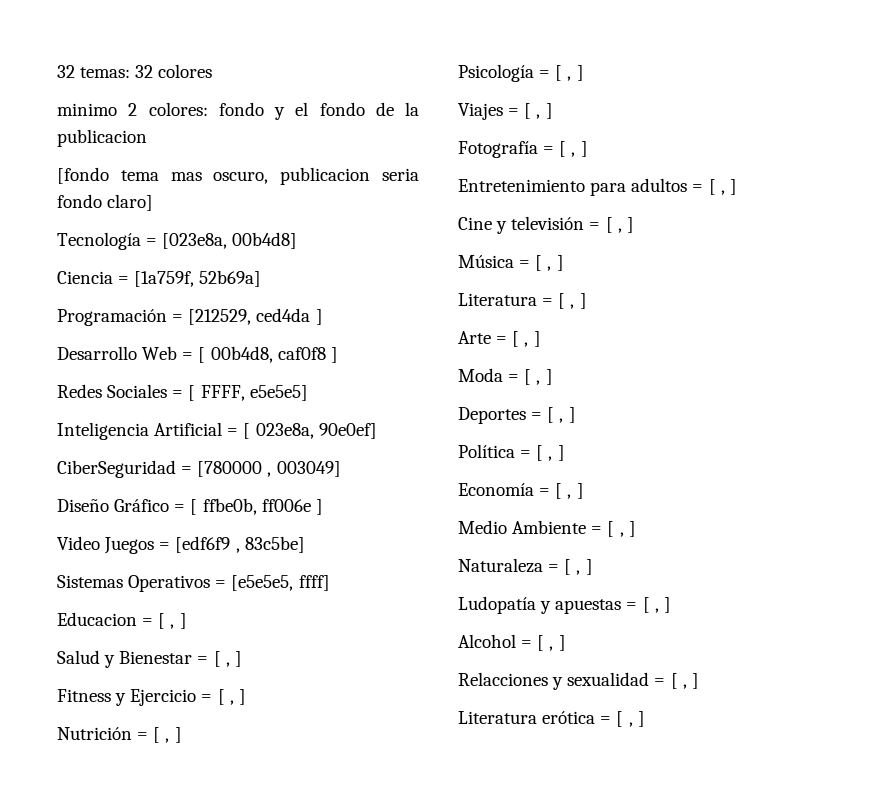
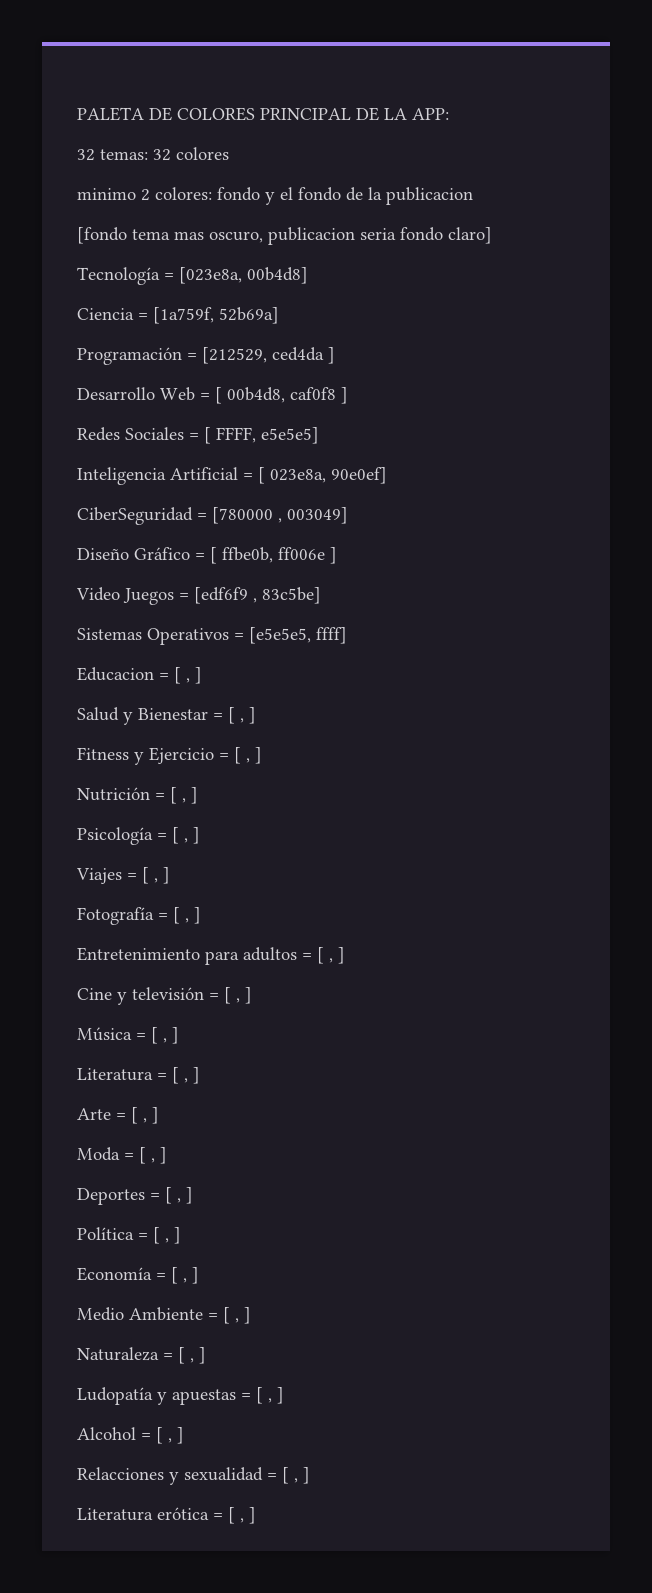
+ PALETA DE COLORES PRINCIPAL DE LA APP:

